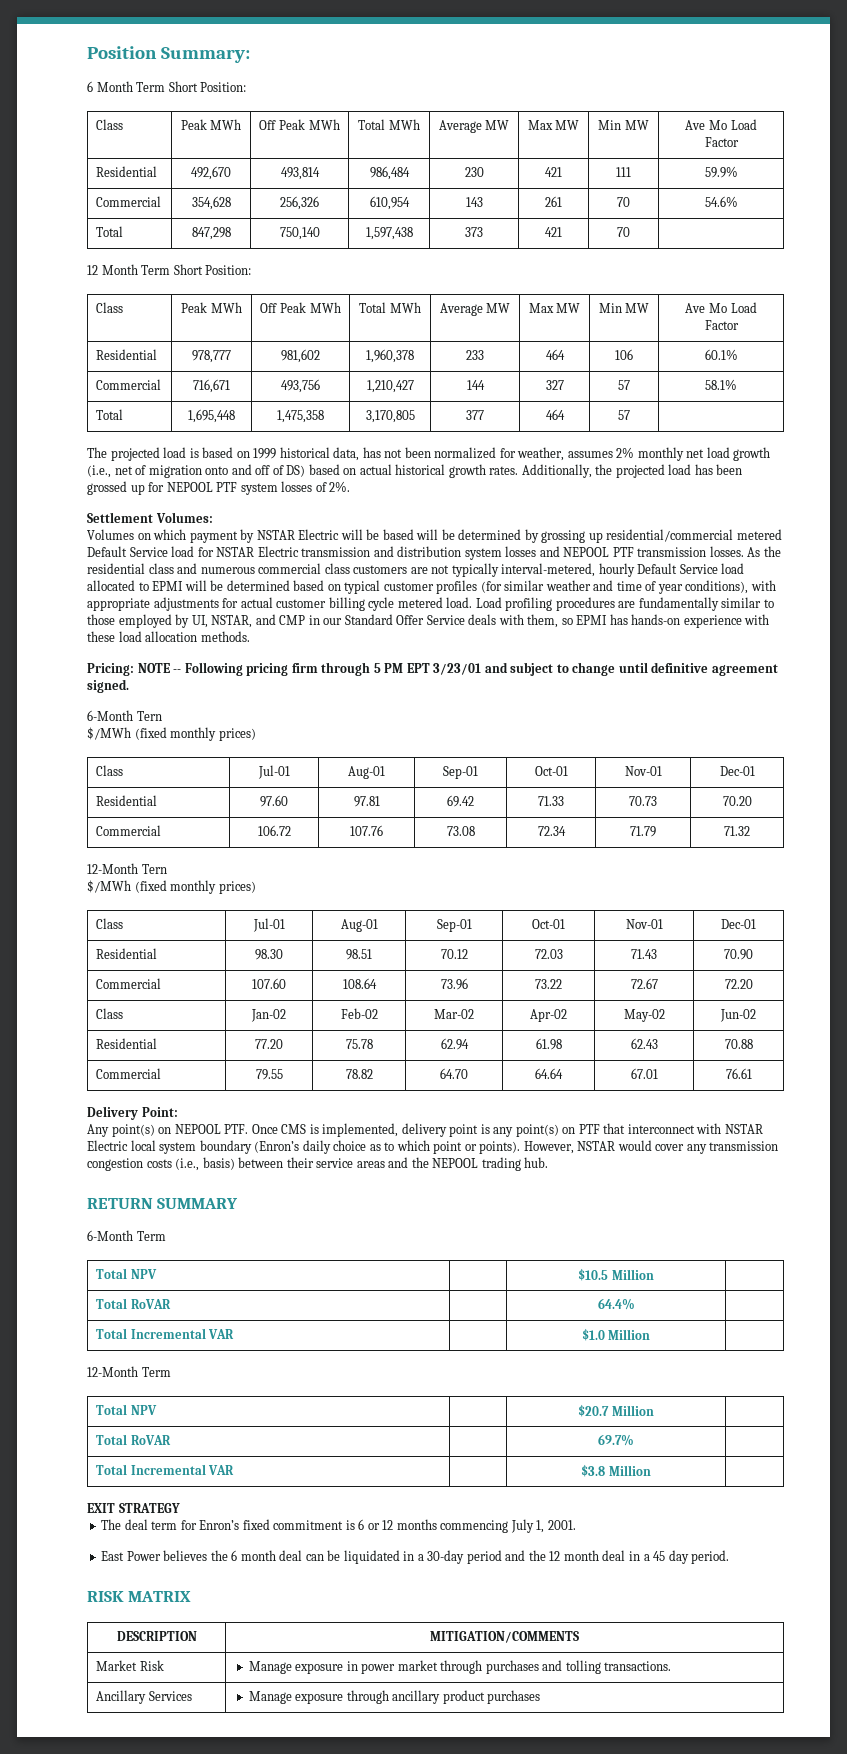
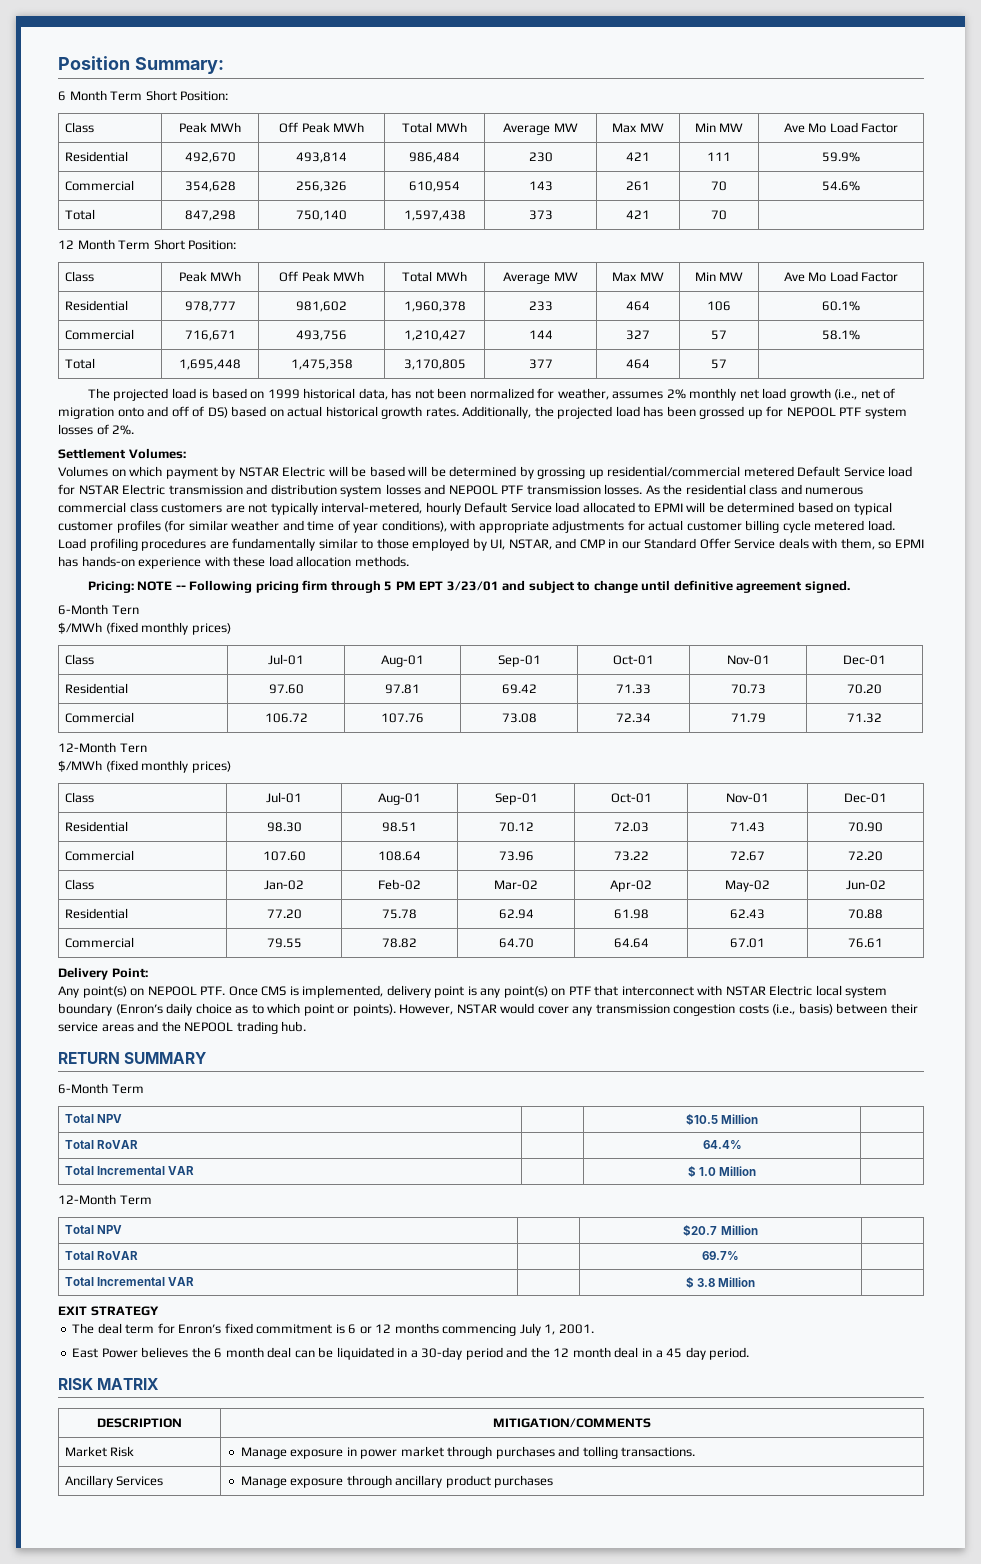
- Total Incremental VAR | | $1.0 Million |
+ Total Incremental VAR | | $ 1.0 Million |
- Total Incremental VAR | | $3.8 Million |
+ Total Incremental VAR | | $ 3.8 Million |

